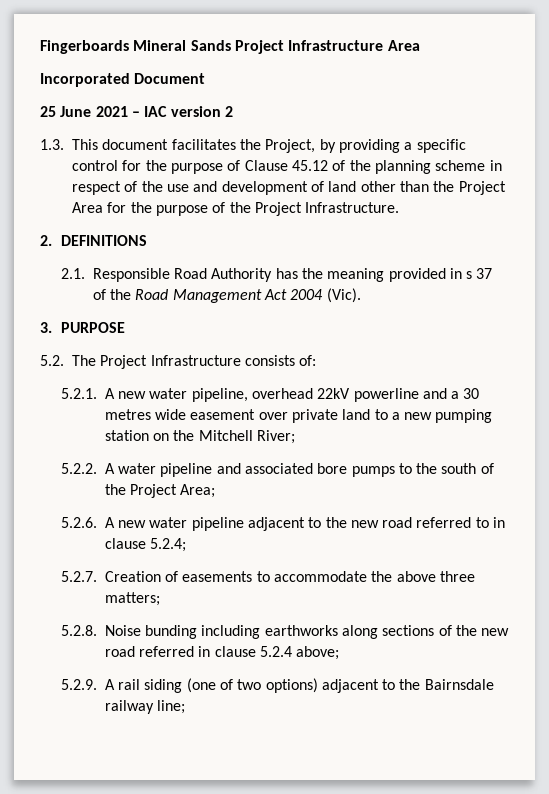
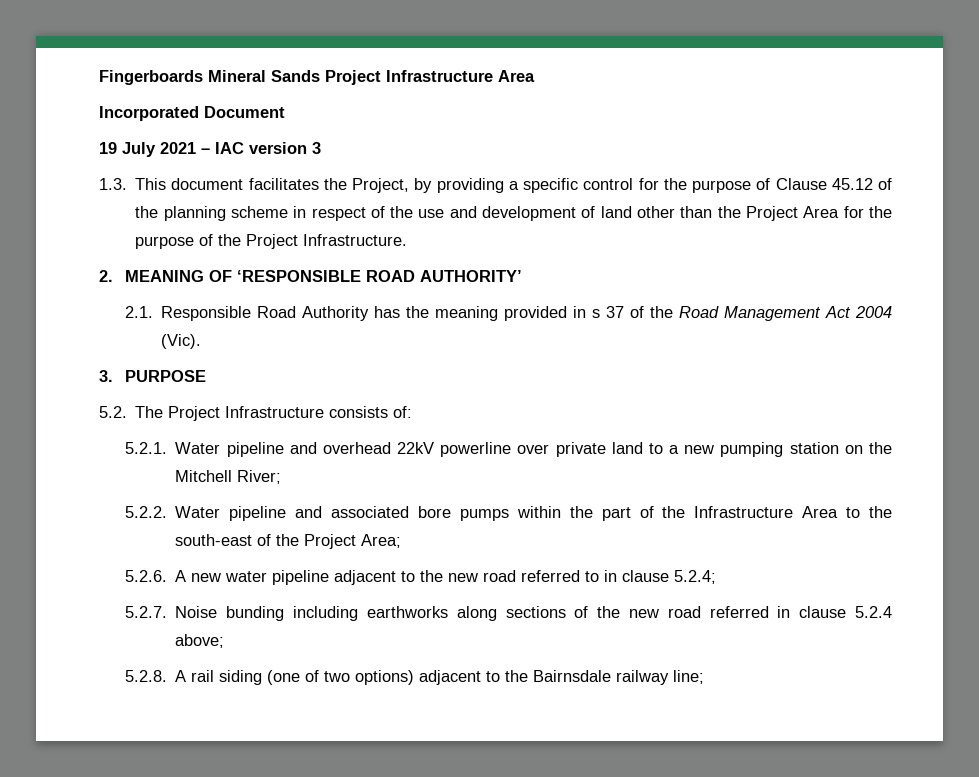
- 25 June 2021 – IAC version 2
+ 19 July 2021 – IAC version 3
- 2. DEFINITIONS
+ 2. MEANING OF ‘RESPONSIBLE ROAD AUTHORITY’
- 5.2.1. A new water pipeline, overhead 22kV powerline and a 30 metres wide easement over private land to a new pumping station on the Mitchell River;
+ 5.2.1. Water pipeline and overhead 22kV powerline over private land to a new pumping station on the Mitchell River;
- 5.2.2. A water pipeline and associated bore pumps to the south of the Project Area;
+ 5.2.2. Water pipeline and associated bore pumps within the part of the Infrastructure Area to the south-east of the Project Area;
- 5.2.7. Creation of easements to accommodate the above three matters;
- 5.2.8. Noise bunding including earthworks along sections of the new road referred in clause 5.2.4 above;
+ 5.2.7. Noise bunding including earthworks along sections of the new road referred in clause 5.2.4 above;
- 5.2.9. A rail siding (one of two options) adjacent to the Bairnsdale railway line;
+ 5.2.8. A rail siding (one of two options) adjacent to the Bairnsdale railway line;

